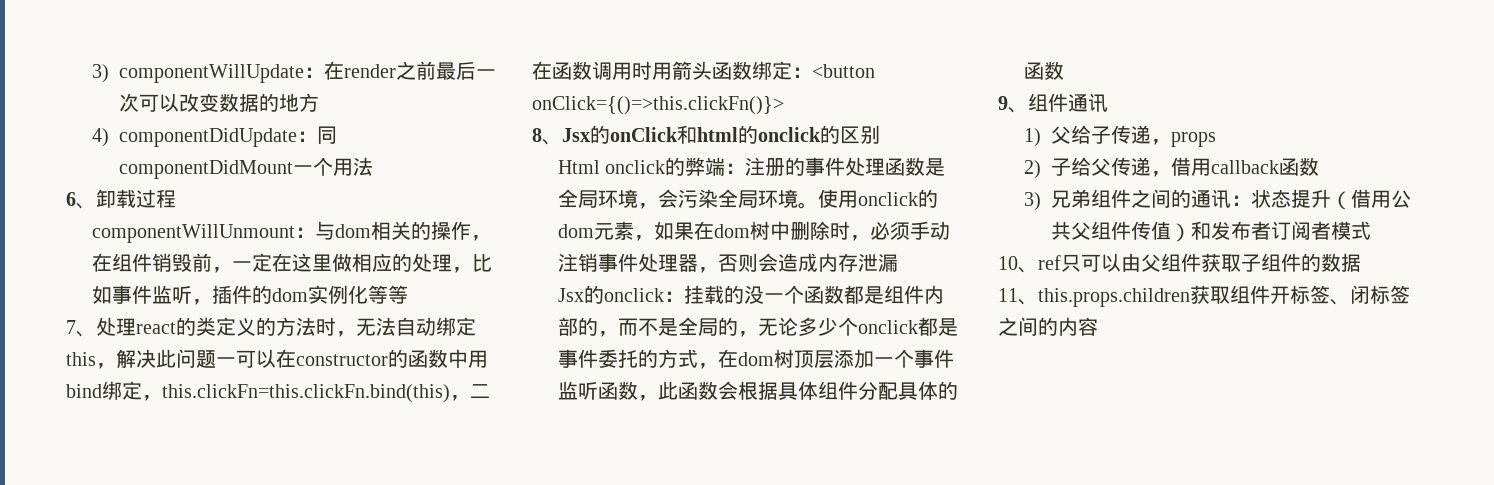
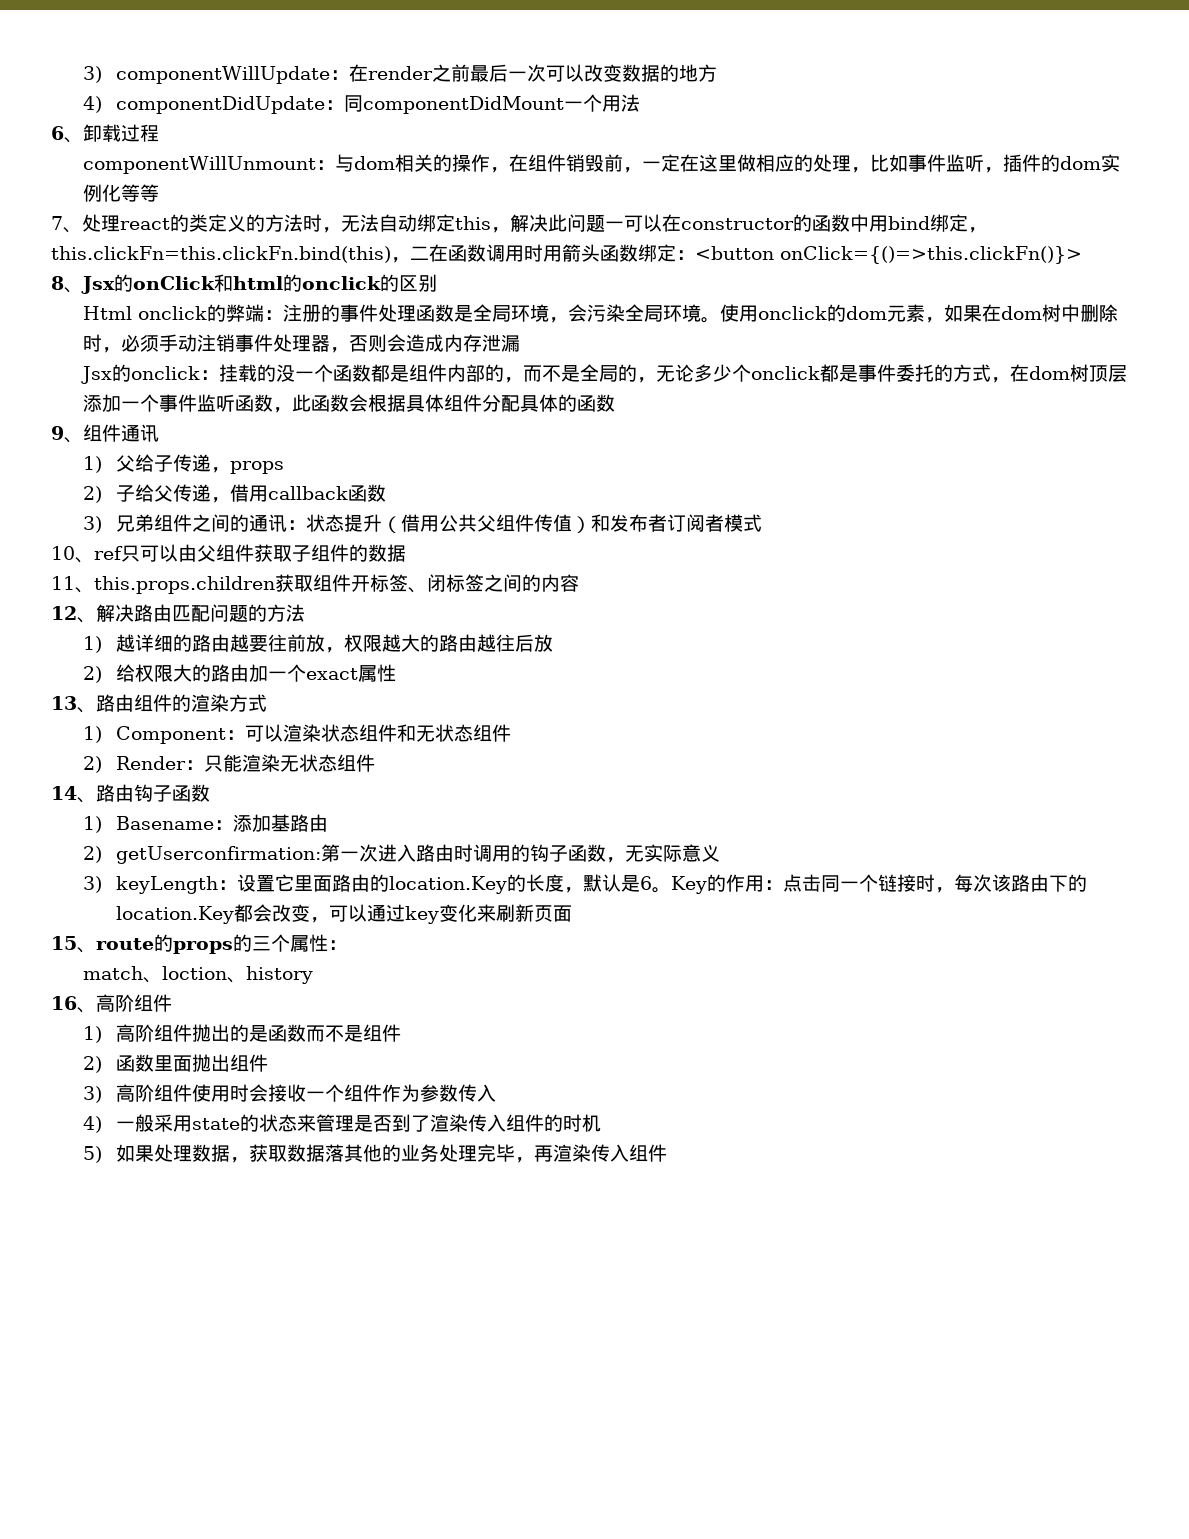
+ 12、解决路由匹配问题的方法
+ 1)越详细的路由越要往前放，权限越大的路由越往后放
+ 2)给权限大的路由加一个exact属性
+ 13、路由组件的渲染方式
+ 1) Component：可以渲染状态组件和无状态组件
+ 2) Render：只能渲染无状态组件
+ 14、路由钩子函数
+ 1) Basename：添加基路由
+ 2) getUserconfirmation:第一次进入路由时调用的钩子函数，无实际意义
+ 3) keyLength：设置它里面路由的location.Key的长度，默认是6。Key的作用：点击同一个链接时，每次该路由下的location.Key都会改变，可以通过key变化来刷新页面
+ 15、route的props的三个属性：
+ match、loction、history
+ 16、高阶组件
+ 1)高阶组件抛出的是函数而不是组件
+ 2)函数里面抛出组件
+ 3)高阶组件使用时会接收一个组件作为参数传入
+ 4)一般采用state的状态来管理是否到了渲染传入组件的时机
+ 5)如果处理数据，获取数据落其他的业务处理完毕，再渲染传入组件

